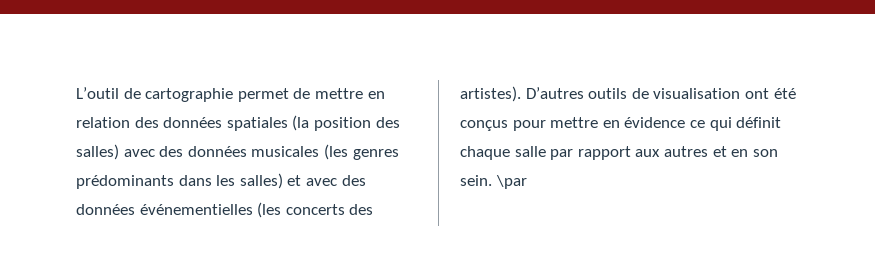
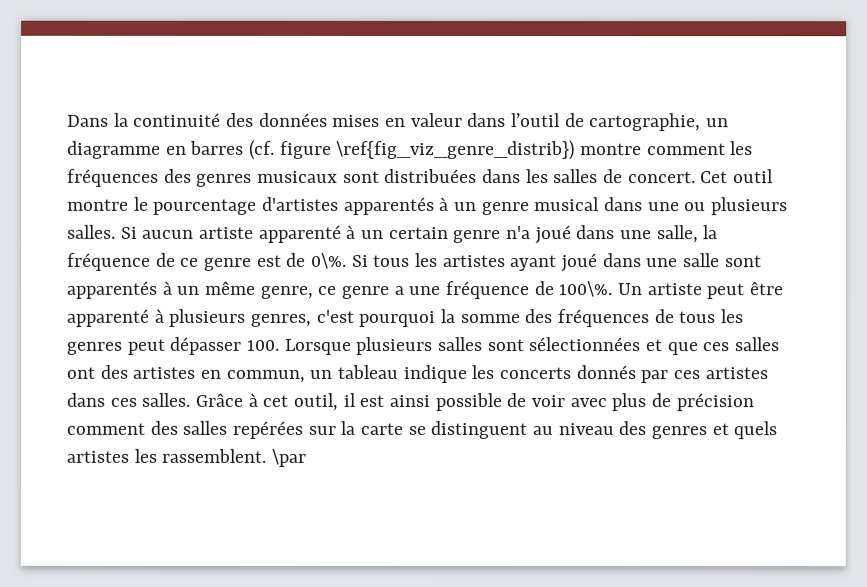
- L’outil de cartographie permet de mettre en relation des données spatiales (la position des salles) avec des données musicales (les genres prédominants dans les salles) et avec des données événementielles (les concerts des artistes). D’autres outils de visualisation ont été conçus pour mettre en évidence ce qui définit chaque salle par rapport aux autres et en son sein.
+ Dans la continuité des données mises en valeur dans l’outil de cartographie, un diagramme en barres (cf. figure \ref{fig_viz_genre_distrib}) montre comment les fréquences des genres musicaux sont distribuées dans les salles de concert. Cet outil montre le pourcentage d'artistes apparentés à un genre musical dans une ou plusieurs salles. Si aucun artiste apparenté à un certain genre n'a joué dans une salle, la fréquence de ce genre est de 0\%. Si tous les artistes ayant joué dans une salle sont apparentés à un même genre, ce genre a une fréquence de 100\%. Un artiste peut être apparenté à plusieurs genres, c'est pourquoi la somme des fréquences de tous les genres peut dépasser 100. Lorsque plusieurs salles sont sélectionnées et que ces salles ont des artistes en commun, un tableau indique les concerts donnés par ces artistes dans ces salles. Grâce à cet outil, il est ainsi possible de voir avec plus de précision comment des salles repérées sur la carte se distinguent au niveau des genres et quels artistes les rassemblent.

